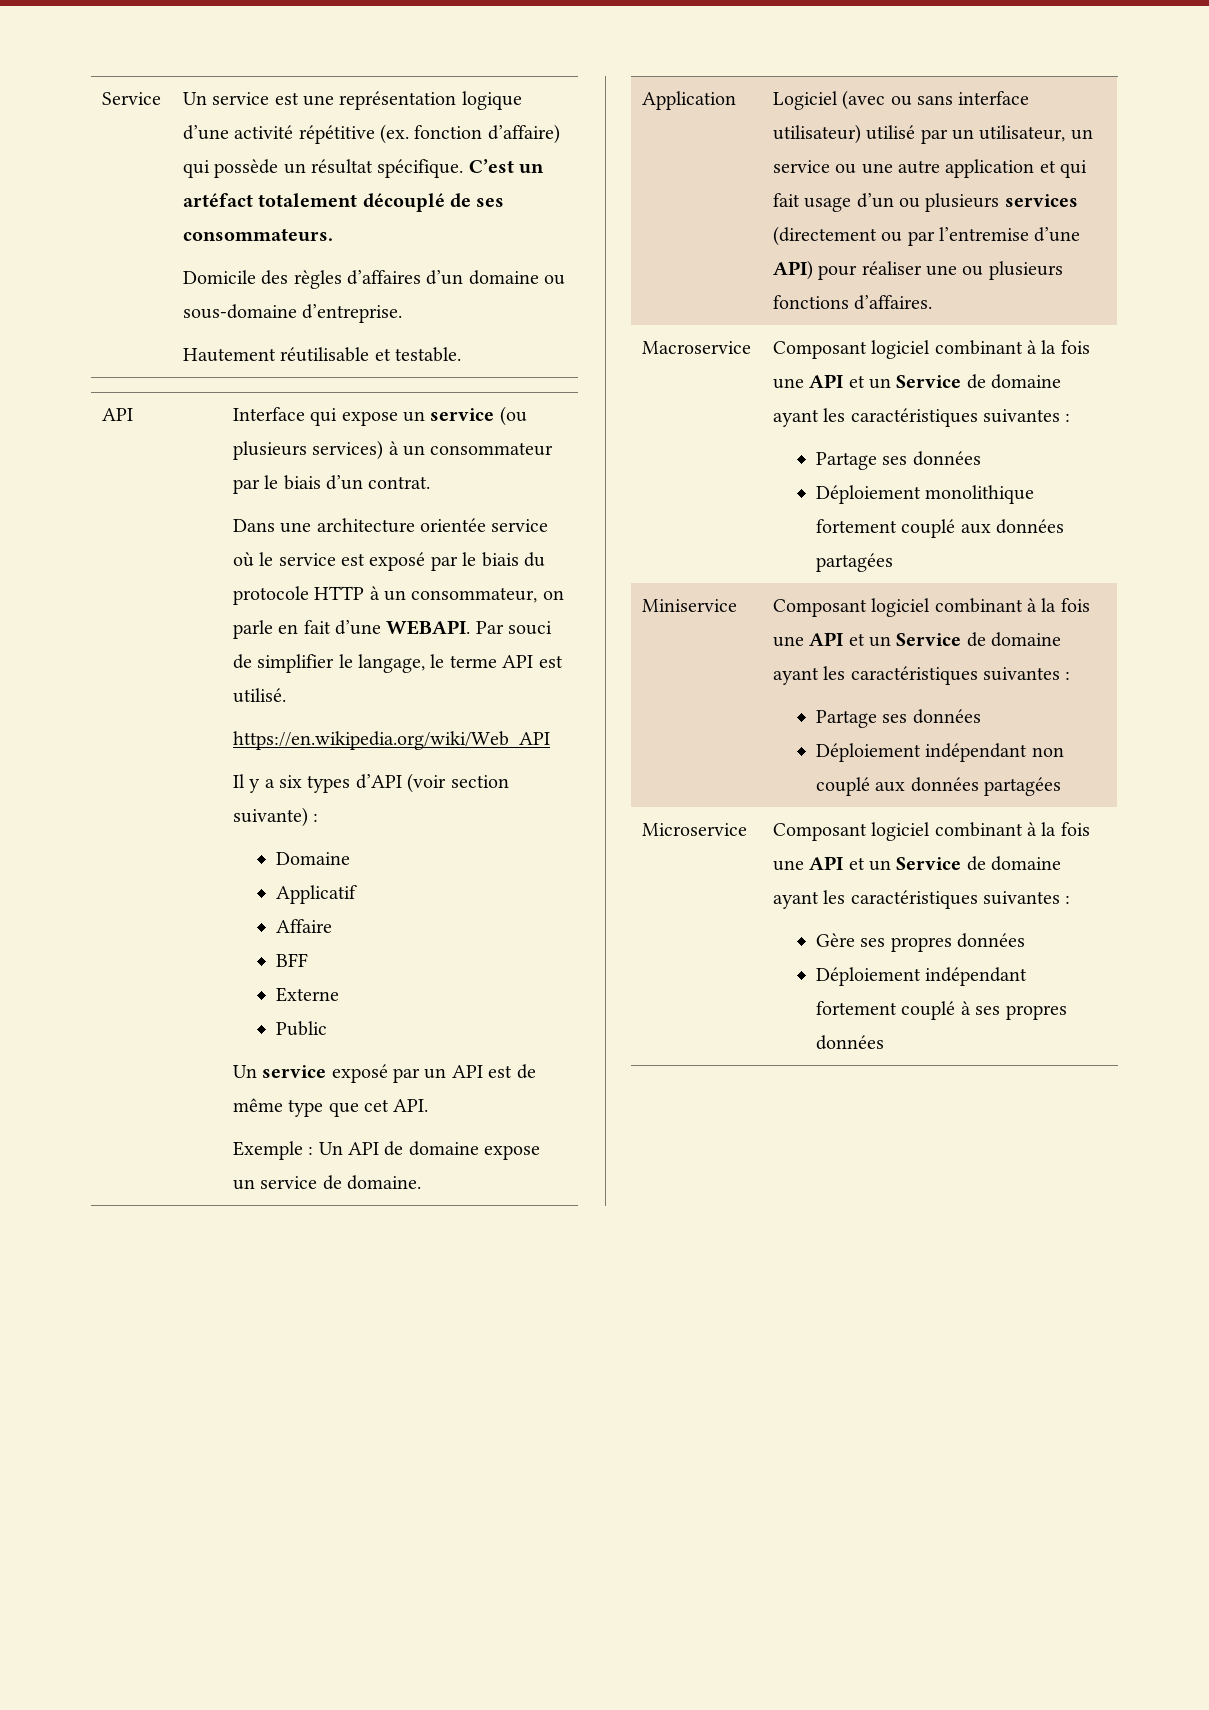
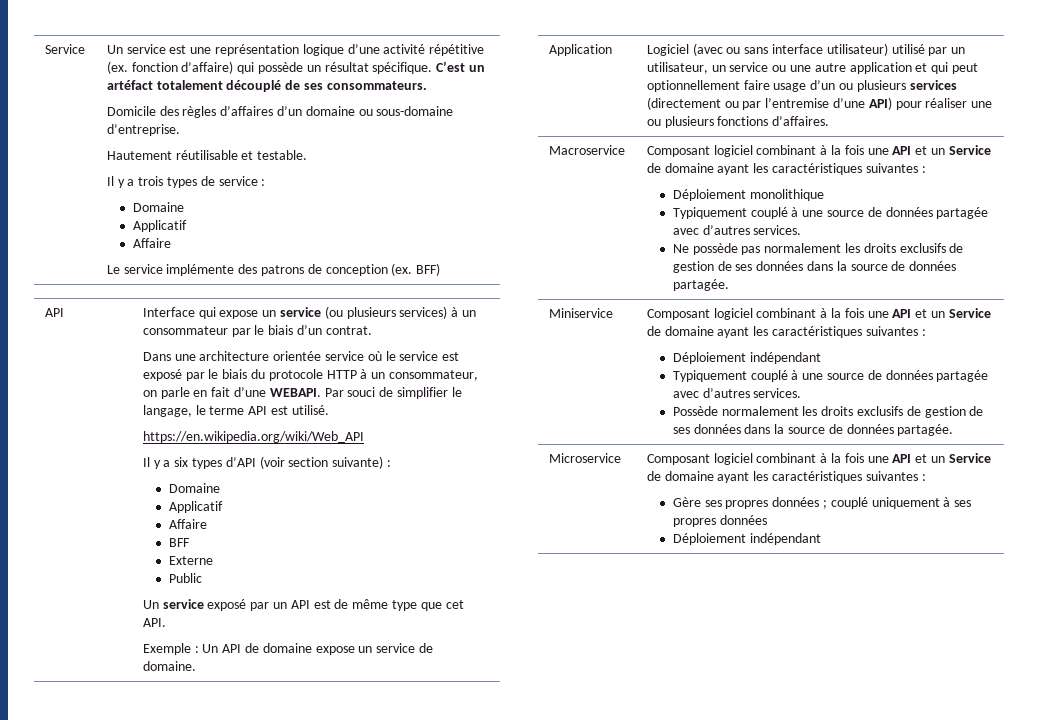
+ Il y a trois types de service :
+ Domaine
+ Applicatif
+ Affaire
+ Le service implémente des patrons de conception (ex. BFF)
- Application | Logiciel (avec ou sans interface utilisateur) utilisé par un utilisateur, un service ou une autre application et qui fait usage d’un ou plusieurs services (directement ou par l’entremise d’une API) pour réaliser une ou plusieurs fonctions d’affaires.
+ Application | Logiciel (avec ou sans interface utilisateur) utilisé par un utilisateur, un service ou une autre application et qui peut optionnellement faire usage d’un ou plusieurs services (directement ou par l’entremise d’une API) pour réaliser une ou plusieurs fonctions d’affaires.
  Macroservice | Composant logiciel combinant à la fois une API et un Service de domaine ayant les caractéristiques suivantes :
- Partage ses données
- Déploiement monolithique fortement couplé aux données partagées
+ Déploiement monolithique
+ Typiquement couplé à une source de données partagée avec d’autres services.
+ Ne possède pas normalement les droits exclusifs de gestion de ses données dans la source de données partagée.
  Miniservice | Composant logiciel combinant à la fois une API et un Service de domaine ayant les caractéristiques suivantes :
- Partage ses données
- Déploiement indépendant non couplé aux données partagées
+ Déploiement indépendant
+ Typiquement couplé à une source de données partagée avec d’autres services.
+ Possède normalement les droits exclusifs de gestion de ses données dans la source de données partagée.
  Microservice | Composant logiciel combinant à la fois une API et un Service de domaine ayant les caractéristiques suivantes :
- Gère ses propres données
- Déploiement indépendant fortement couplé à ses propres données
+ Gère ses propres données ; couplé uniquement à ses propres données
+ Déploiement indépendant

